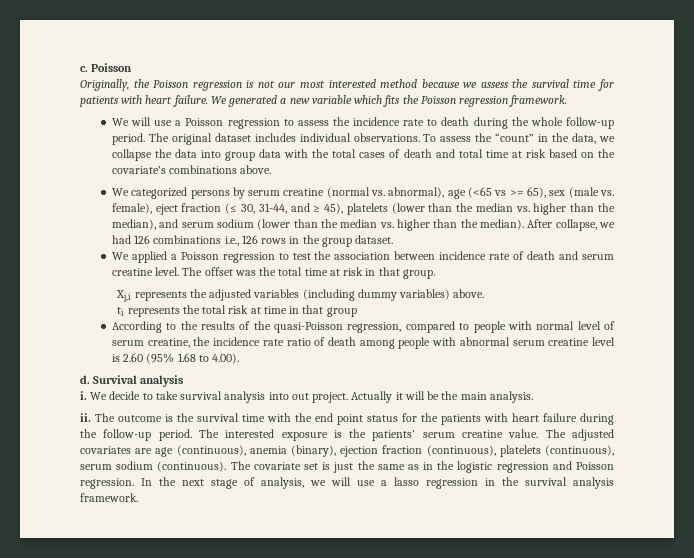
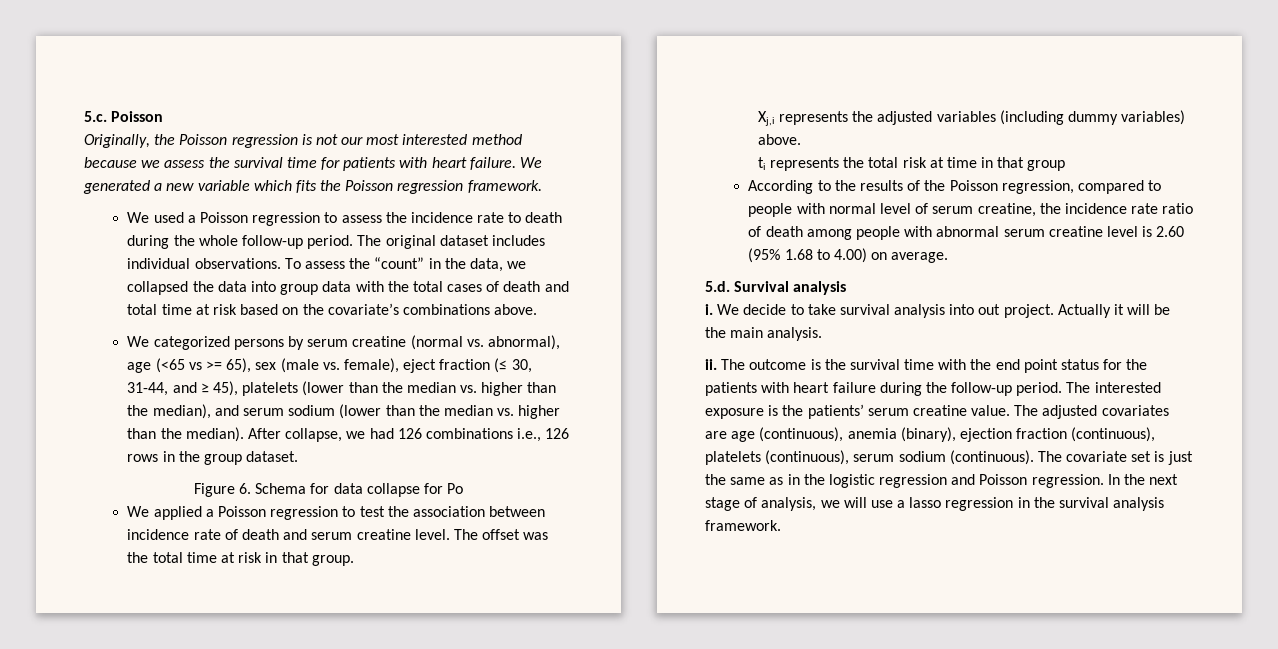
- c. Poisson
+ 5.c. Poisson
- We will use a Poisson regression to assess the incidence rate to death during the whole follow-up period.
+ We used a Poisson regression to assess the incidence rate to death during the whole follow-up period.
- To assess the “count” in the data, we collapse the data into group data with the total cases of death and total time at risk based on the covariate’s combinations above.
+ To assess the “count” in the data, we collapsed the data into group data with the total cases of death and total time at risk based on the covariate’s combinations above.
+ Figure 6. Schema for data collapse for Po
- According to the results of the quasi-Poisson regression, compared to people with normal level of serum creatine, the incidence rate ratio of death among people with abnormal serum creatine level is 2.60 (95% 1.68 to 4.00).
- d. Survival analysis
+ According to the results of the Poisson regression, compared to people with normal level of serum creatine, the incidence rate ratio of death among people with abnormal serum creatine level is 2.60 (95% 1.68 to 4.00) on average.
+ 5.d. Survival analysis

